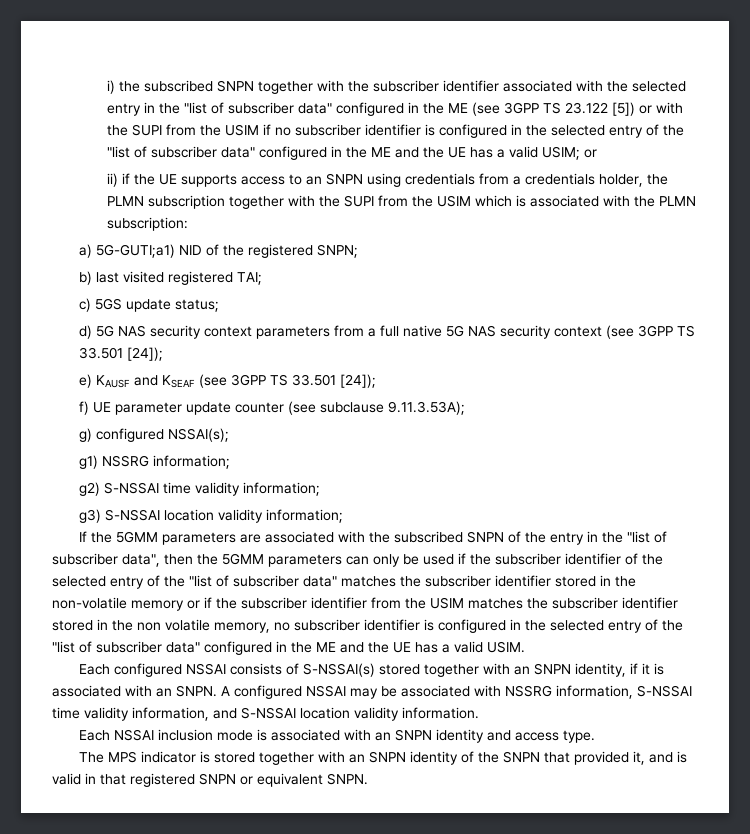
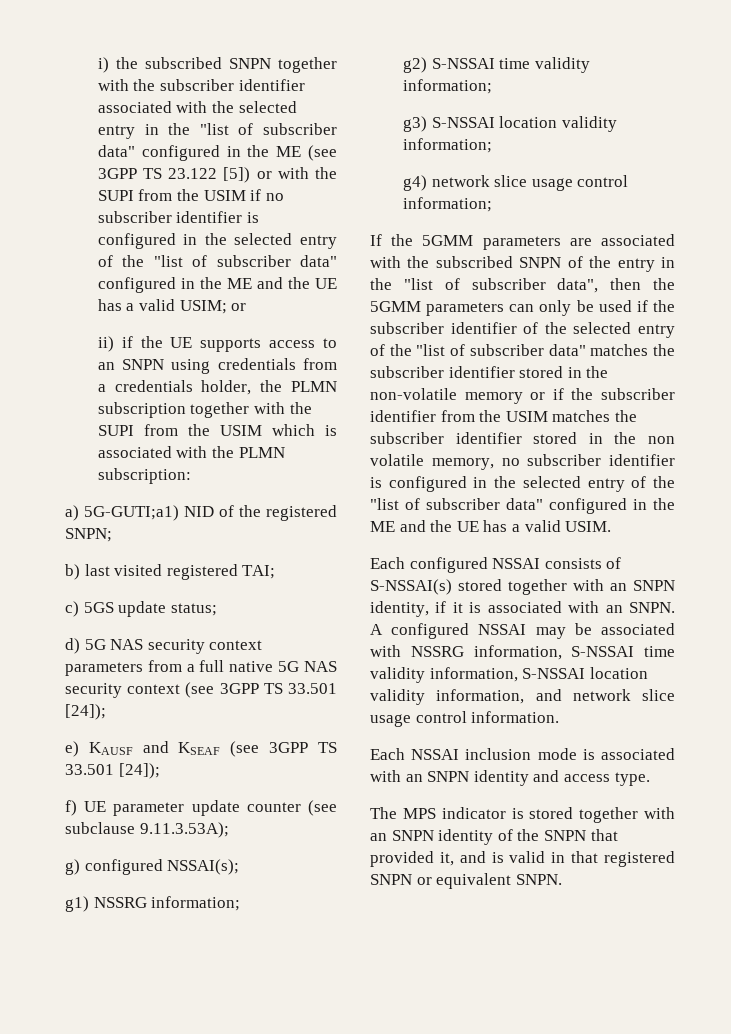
+ g4) network slice usage control information;
- A configured NSSAI may be associated with NSSRG information, S-NSSAI time validity information, and S-NSSAI location validity information.
+ A configured NSSAI may be associated with NSSRG information, S-NSSAI time validity information, S-NSSAI location validity information, and network slice usage control information.

